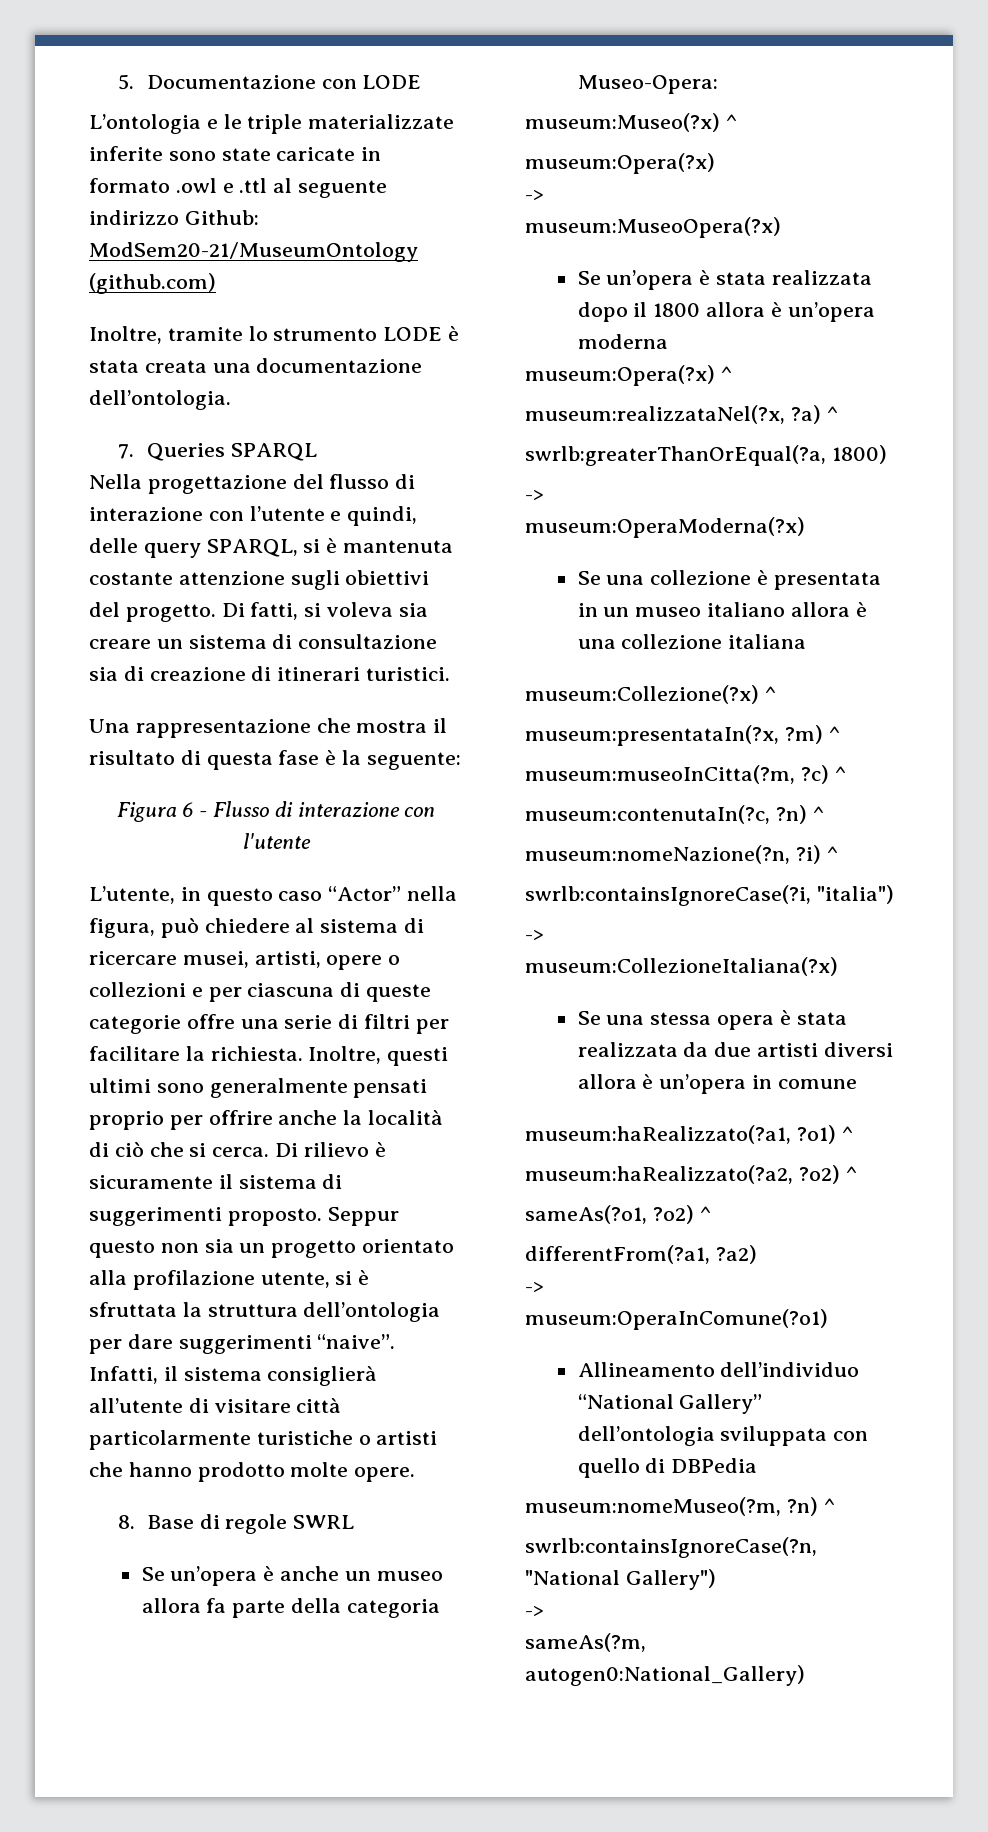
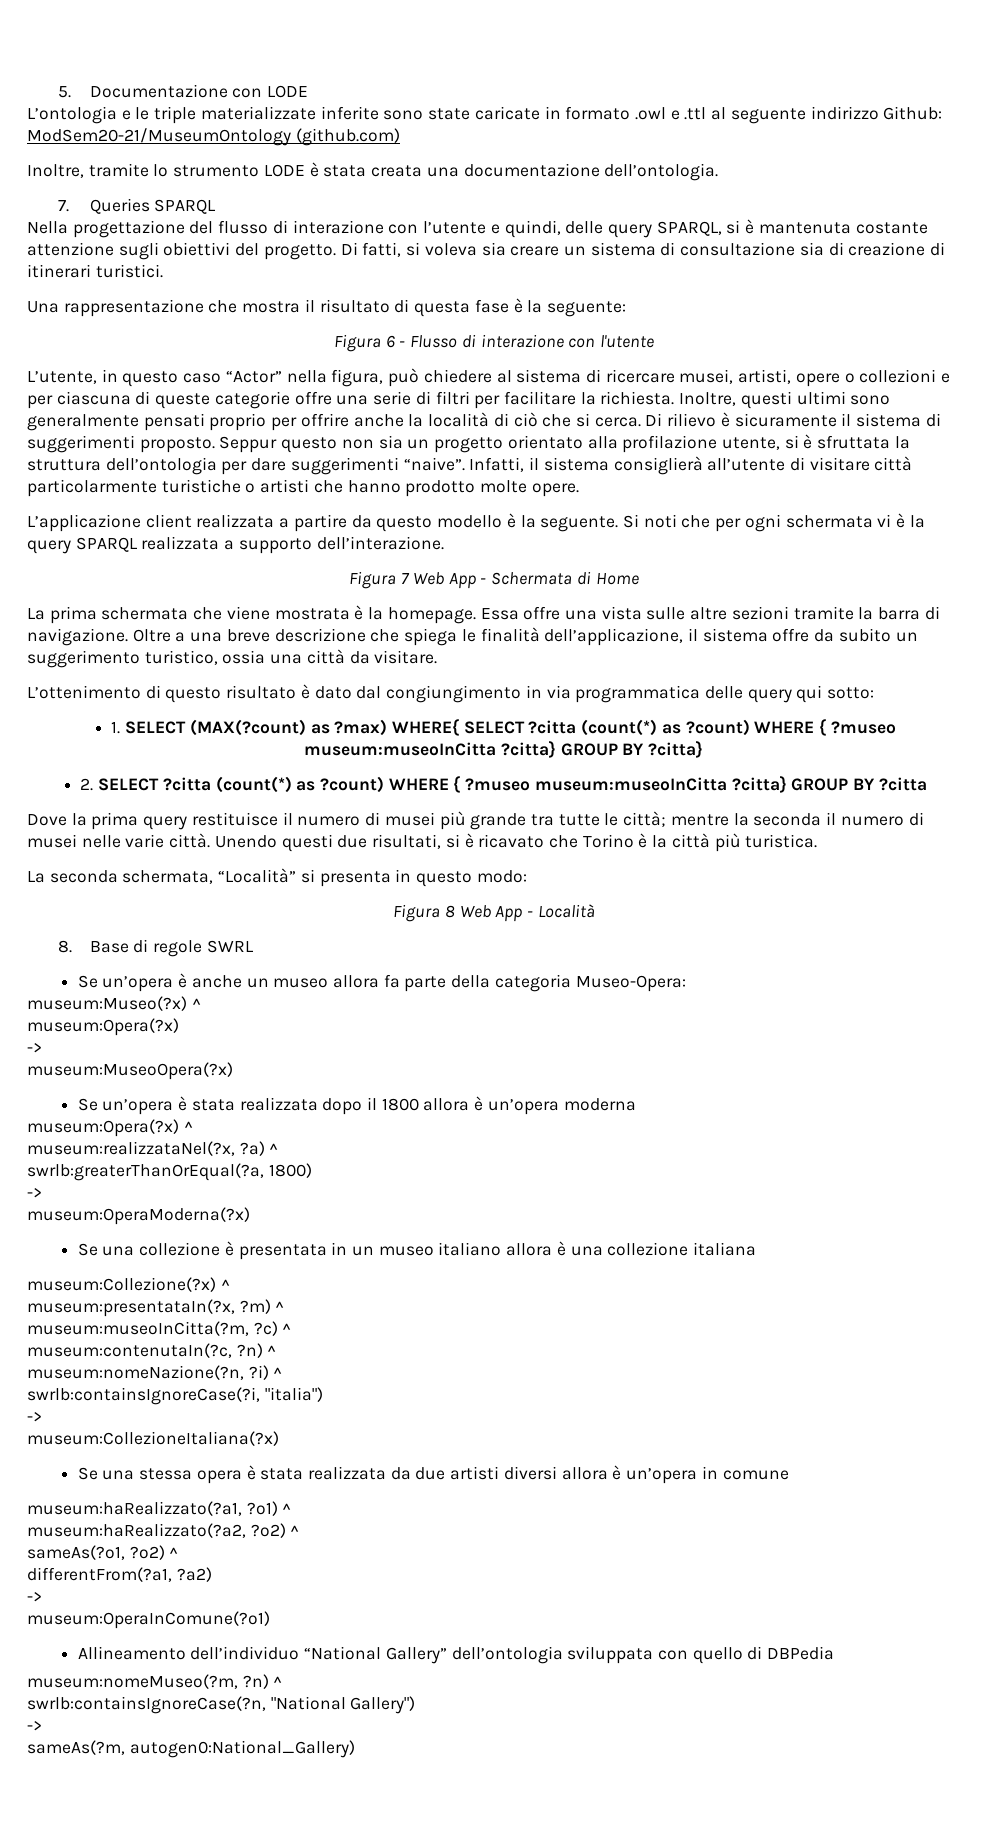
+ L’applicazione client realizzata a partire da questo modello è la seguente. Si noti che per ogni schermata vi è la query SPARQL realizzata a supporto dell’interazione.
+ Figura 7 Web App - Schermata di Home
+ La prima schermata che viene mostrata è la homepage. Essa offre una vista sulle altre sezioni tramite la barra di navigazione. Oltre a una breve descrizione che spiega le finalità dell’applicazione, il sistema offre da subito un suggerimento turistico, ossia una città da visitare.
+ L’ottenimento di questo risultato è dato dal congiungimento in via programmatica delle query qui sotto:
+ 1. SELECT (MAX(?count) as ?max) WHERE{ SELECT ?citta (count(*) as ?count) WHERE { ?museo museum:museoInCitta ?citta} GROUP BY ?citta}
+ 2. SELECT ?citta (count(*) as ?count) WHERE { ?museo museum:museoInCitta ?citta} GROUP BY ?citta
+ Dove la prima query restituisce il numero di musei più grande tra tutte le città; mentre la seconda il numero di musei nelle varie città. Unendo questi due risultati, si è ricavato che Torino è la città più turistica.
+ La seconda schermata, “Località” si presenta in questo modo:
+ Figura 8 Web App - Località

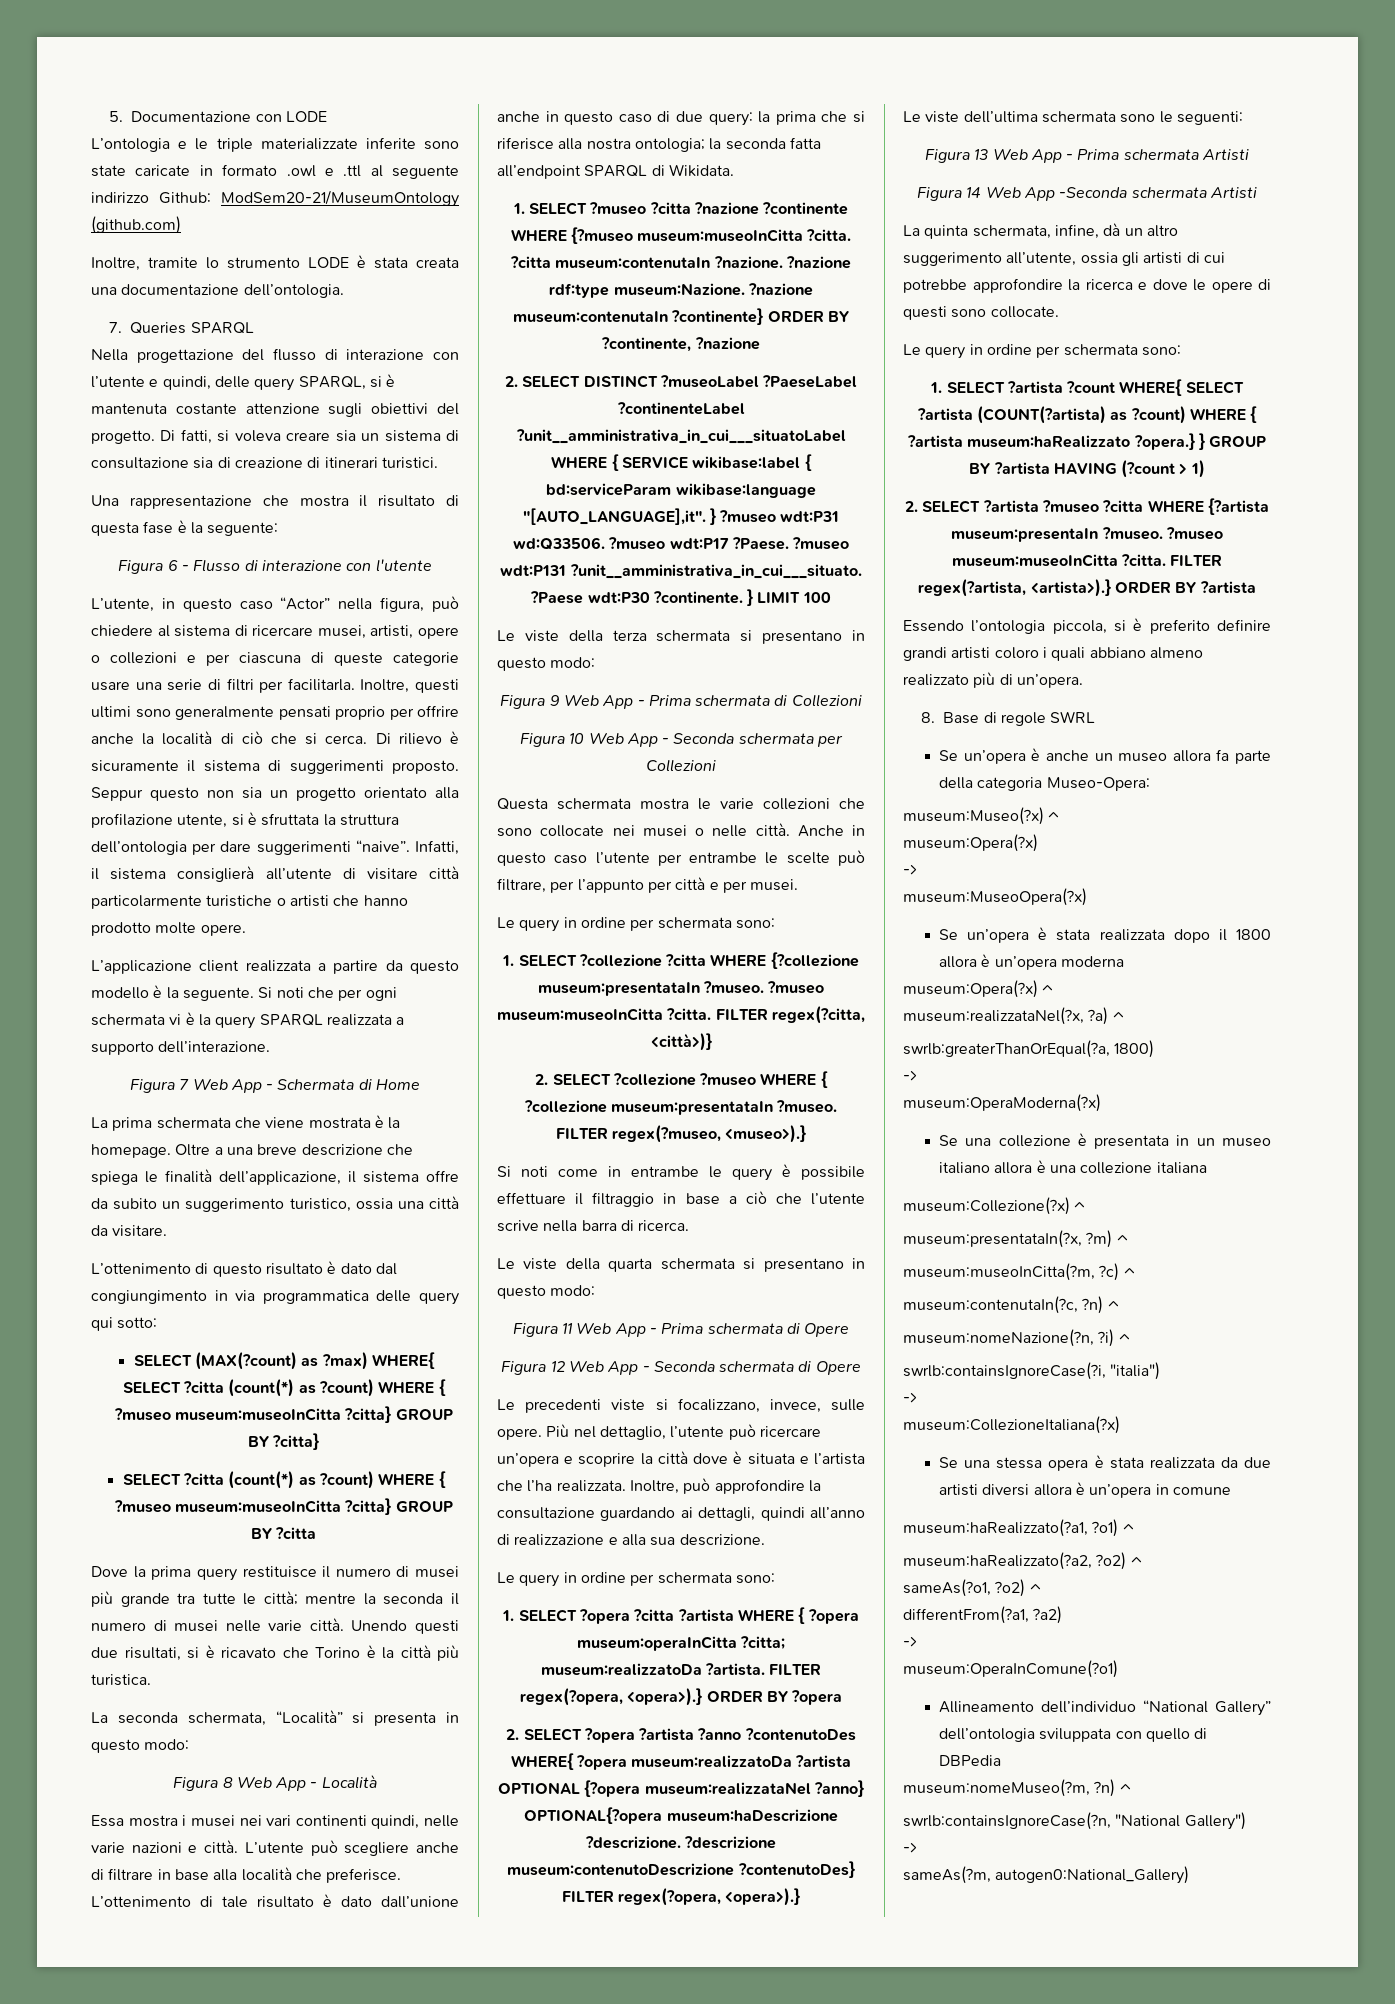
- Di fatti, si voleva sia creare un sistema di consultazione sia di creazione di itinerari turistici.
+ Di fatti, si voleva creare sia un sistema di consultazione sia di creazione di itinerari turistici.
- L’utente, in questo caso “Actor” nella figura, può chiedere al sistema di ricercare musei, artisti, opere o collezioni e per ciascuna di queste categorie offre una serie di filtri per facilitare la richiesta.
+ L’utente, in questo caso “Actor” nella figura, può chiedere al sistema di ricercare musei, artisti, opere o collezioni e per ciascuna di queste categorie usare una serie di filtri per facilitarla.
- Essa offre una vista sulle altre sezioni tramite la barra di navigazione.
- 1. SELECT (MAX(?count) as ?max) WHERE{ SELECT ?citta (count(*) as ?count) WHERE { ?museo museum:museoInCitta ?citta} GROUP BY ?citta}
+ SELECT (MAX(?count) as ?max) WHERE{ SELECT ?citta (count(*) as ?count) WHERE { ?museo museum:museoInCitta ?citta} GROUP BY ?citta}
- 2. SELECT ?citta (count(*) as ?count) WHERE { ?museo museum:museoInCitta ?citta} GROUP BY ?citta
+ SELECT ?citta (count(*) as ?count) WHERE { ?museo museum:museoInCitta ?citta} GROUP BY ?citta
+ Essa mostra i musei nei vari continenti quindi, nelle varie nazioni e città. L’utente può scegliere anche di filtrare in base alla località che preferisce. L’ottenimento di tale risultato è dato dall’unione anche in questo caso di due query: la prima che si riferisce alla nostra ontologia; la seconda fatta all’endpoint SPARQL di Wikidata.
+ 1. SELECT ?museo ?citta ?nazione ?continente WHERE {?museo museum:museoInCitta ?citta. ?citta museum:contenutaIn ?nazione. ?nazione rdf:type museum:Nazione. ?nazione museum:contenutaIn ?continente} ORDER BY ?continente, ?nazione
+ 2. SELECT DISTINCT ?museoLabel ?PaeseLabel ?continenteLabel ?unit__amministrativa_in_cui___situatoLabel WHERE { SERVICE wikibase:label { bd:serviceParam wikibase:language "[AUTO_LANGUAGE],it". } ?museo wdt:P31 wd:Q33506. ?museo wdt:P17 ?Paese. ?museo wdt:P131 ?unit__amministrativa_in_cui___situato. ?Paese wdt:P30 ?continente. } LIMIT 100
+ Le viste della terza schermata si presentano in questo modo:
+ Figura 9 Web App - Prima schermata di Collezioni
+ Figura 10 Web App - Seconda schermata per Collezioni
+ Questa schermata mostra le varie collezioni che sono collocate nei musei o nelle città. Anche in questo caso l’utente per entrambe le scelte può filtrare, per l’appunto per città e per musei.
+ Le query in ordine per schermata sono:
+ 1. SELECT ?collezione ?citta WHERE {?collezione museum:presentataIn ?museo. ?museo museum:museoInCitta ?citta. FILTER regex(?citta, <città>)}
+ 2. SELECT ?collezione ?museo WHERE { ?collezione museum:presentataIn ?museo. FILTER regex(?museo, <museo>).}
+ Si noti come in entrambe le query è possibile effettuare il filtraggio in base a ciò che l’utente scrive nella barra di ricerca.
+ Le viste della quarta schermata si presentano in questo modo:
+ Figura 11 Web App - Prima schermata di Opere
+ Figura 12 Web App - Seconda schermata di Opere
+ Le precedenti viste si focalizzano, invece, sulle opere. Più nel dettaglio, l’utente può ricercare un’opera e scoprire la città dove è situata e l’artista che l’ha realizzata. Inoltre, può approfondire la consultazione guardando ai dettagli, quindi all’anno di realizzazione e alla sua descrizione.
+ Le query in ordine per schermata sono:
+ 1. SELECT ?opera ?citta ?artista WHERE { ?opera museum:operaInCitta ?citta; museum:realizzatoDa ?artista. FILTER regex(?opera, <opera>).} ORDER BY ?opera
+ 2. SELECT ?opera ?artista ?anno ?contenutoDes WHERE{ ?opera museum:realizzatoDa ?artista OPTIONAL {?opera museum:realizzataNel ?anno} OPTIONAL{?opera museum:haDescrizione ?descrizione. ?descrizione museum:contenutoDescrizione ?contenutoDes} FILTER regex(?opera, <opera>).}
+ Le viste dell’ultima schermata sono le seguenti:
+ Figura 13 Web App - Prima schermata Artisti
+ Figura 14 Web App -Seconda schermata Artisti
+ La quinta schermata, infine, dà un altro suggerimento all’utente, ossia gli artisti di cui potrebbe approfondire la ricerca e dove le opere di questi sono collocate.
+ Le query in ordine per schermata sono:
+ 1. SELECT ?artista ?count WHERE{ SELECT ?artista (COUNT(?artista) as ?count) WHERE { ?artista museum:haRealizzato ?opera.} } GROUP BY ?artista HAVING (?count > 1)
+ 2. SELECT ?artista ?museo ?citta WHERE {?artista museum:presentaIn ?museo. ?museo museum:museoInCitta ?citta. FILTER regex(?artista, <artista>).} ORDER BY ?artista
+ Essendo l’ontologia piccola, si è preferito definire grandi artisti coloro i quali abbiano almeno realizzato più di un’opera.

